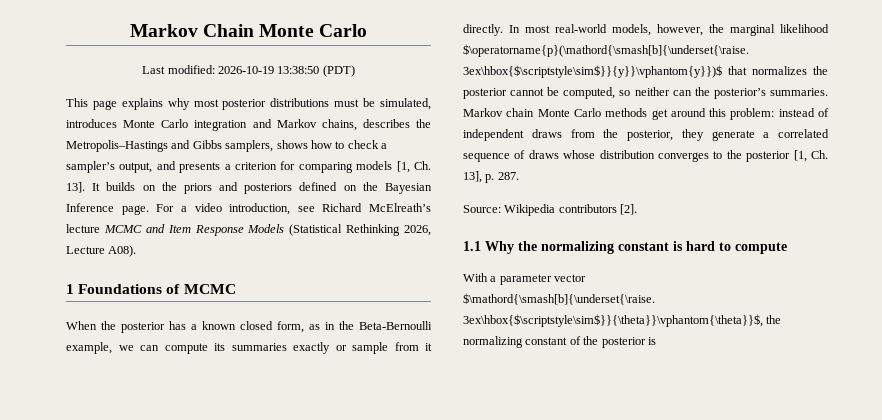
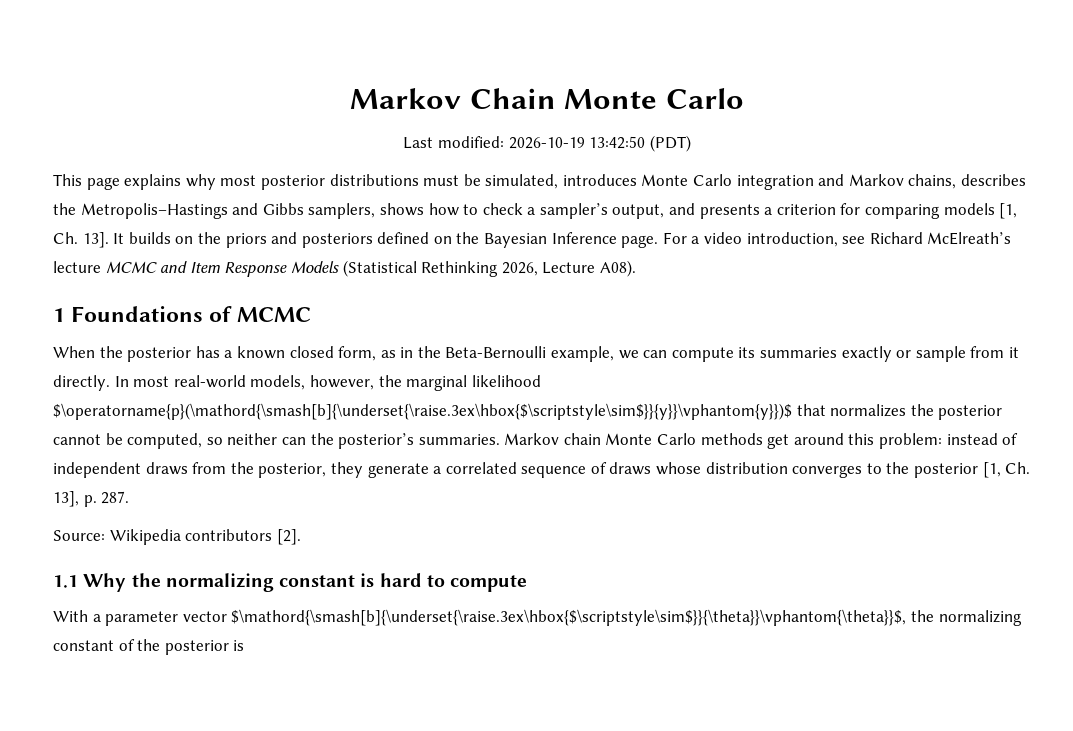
- Last modified: 2026-10-19 13:38:50 (PDT)
+ Last modified: 2026-10-19 13:42:50 (PDT)

